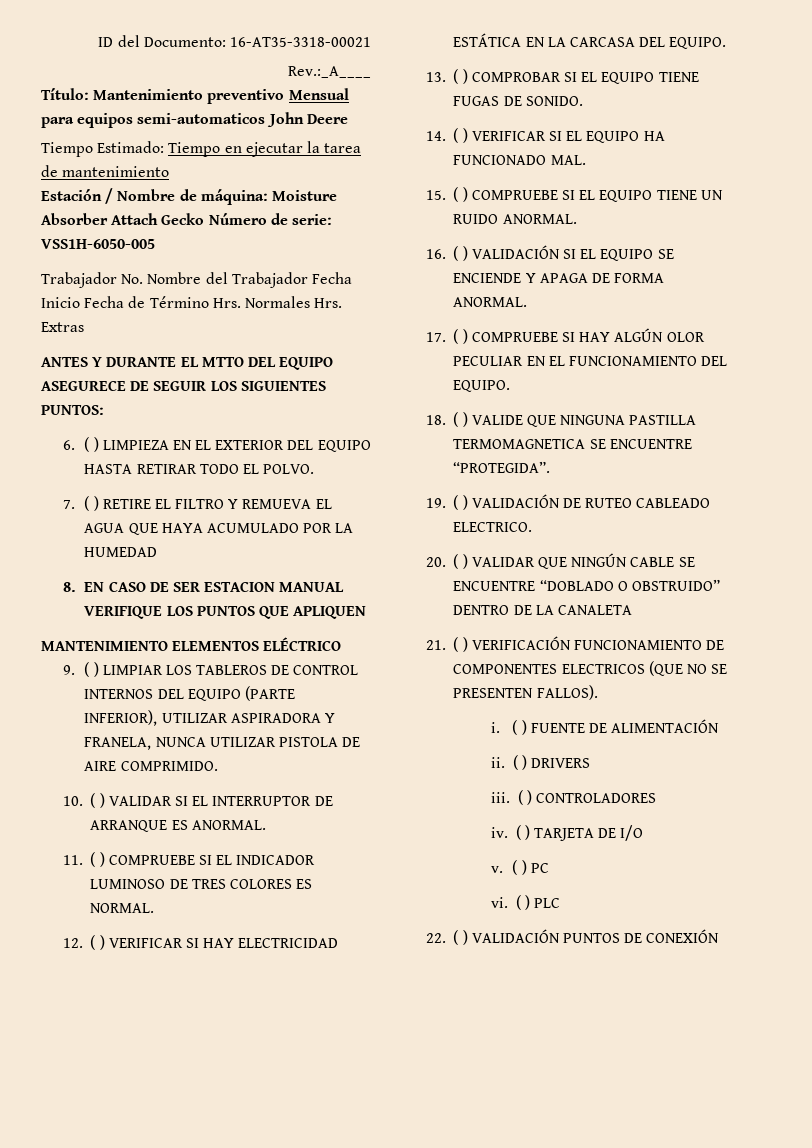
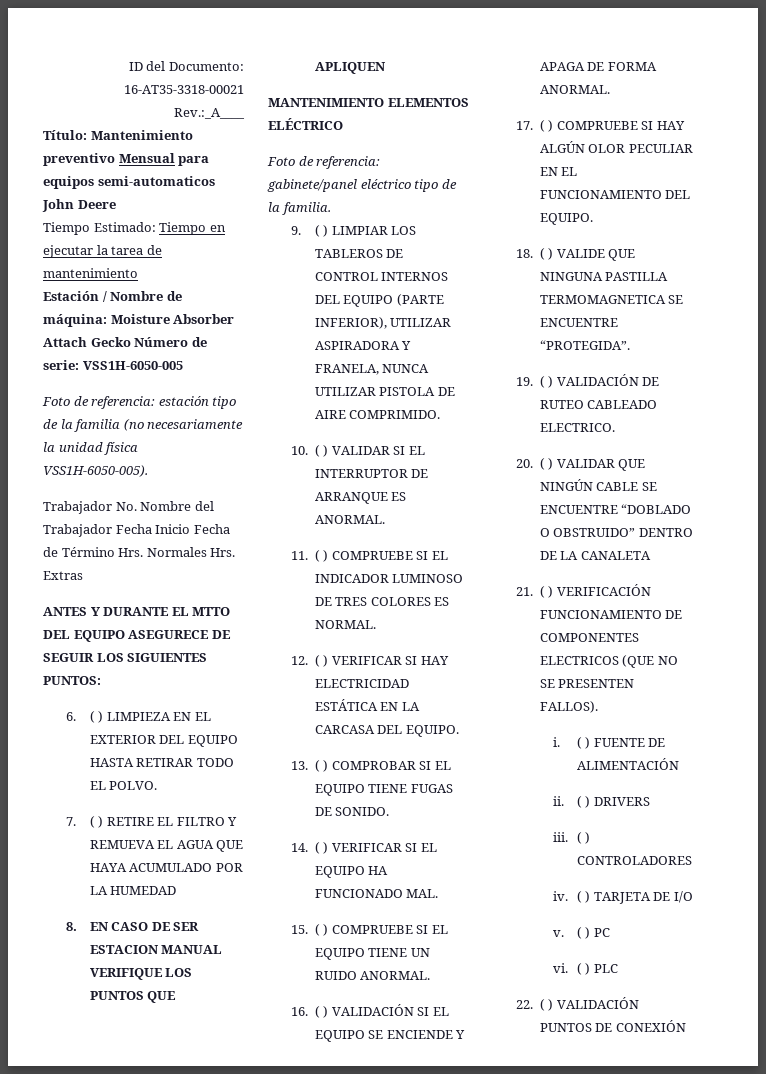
+ Foto de referencia: estación tipo de la familia (no necesariamente la unidad física VSS1H-6050-005).
+ Foto de referencia: gabinete/panel eléctrico tipo de la familia.

